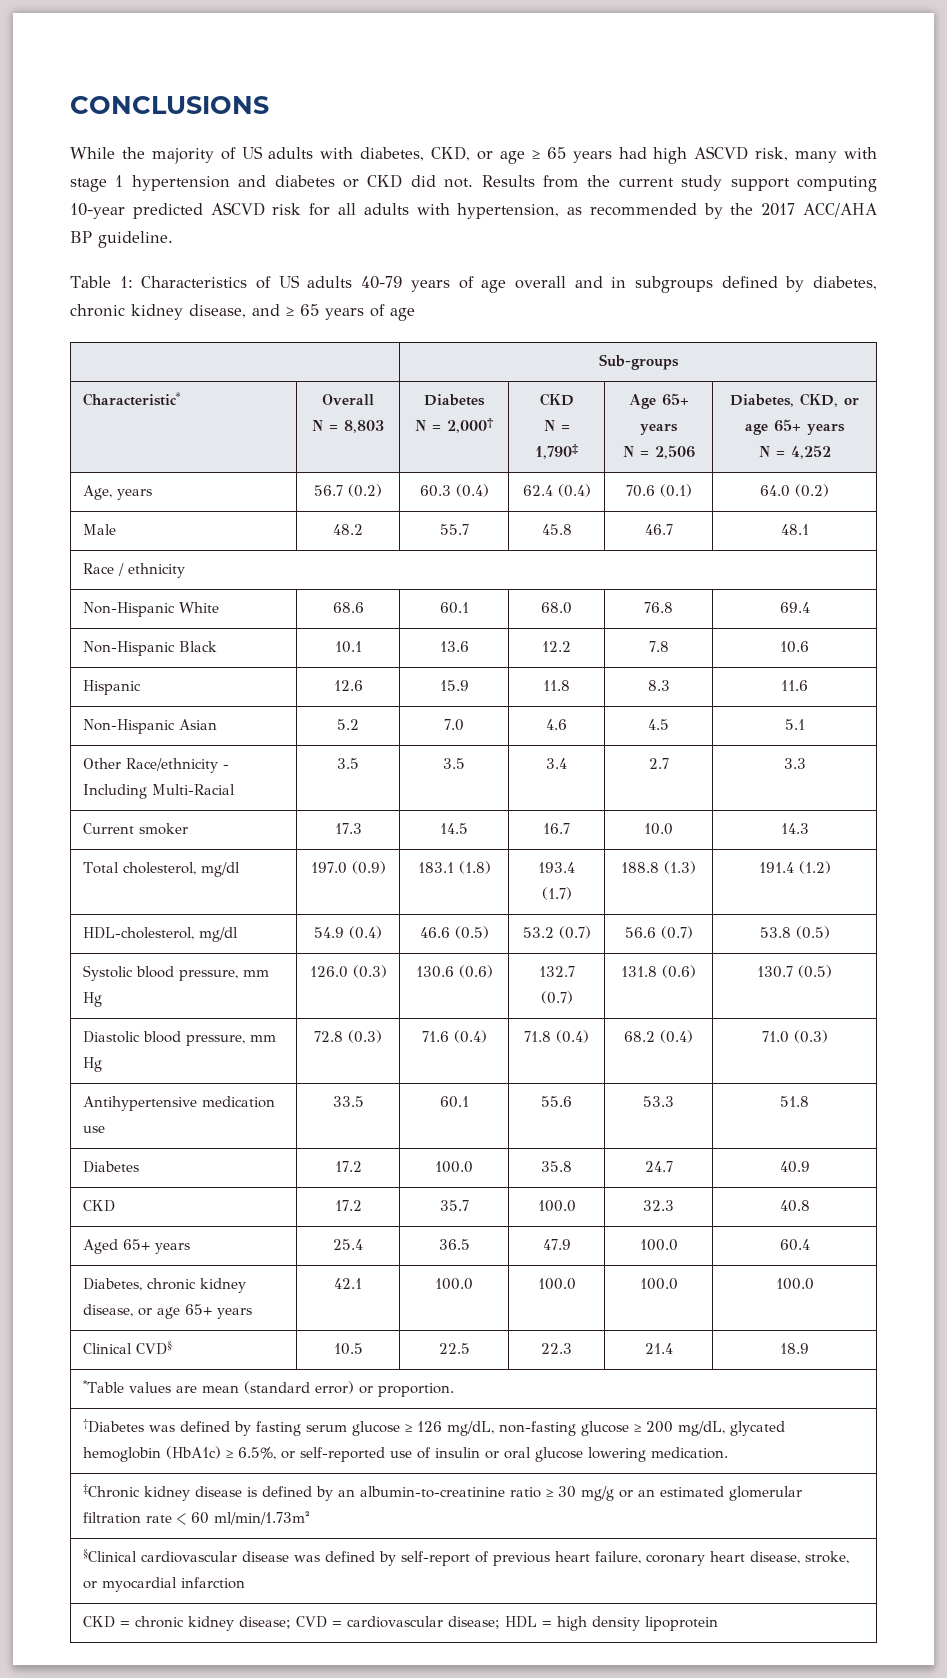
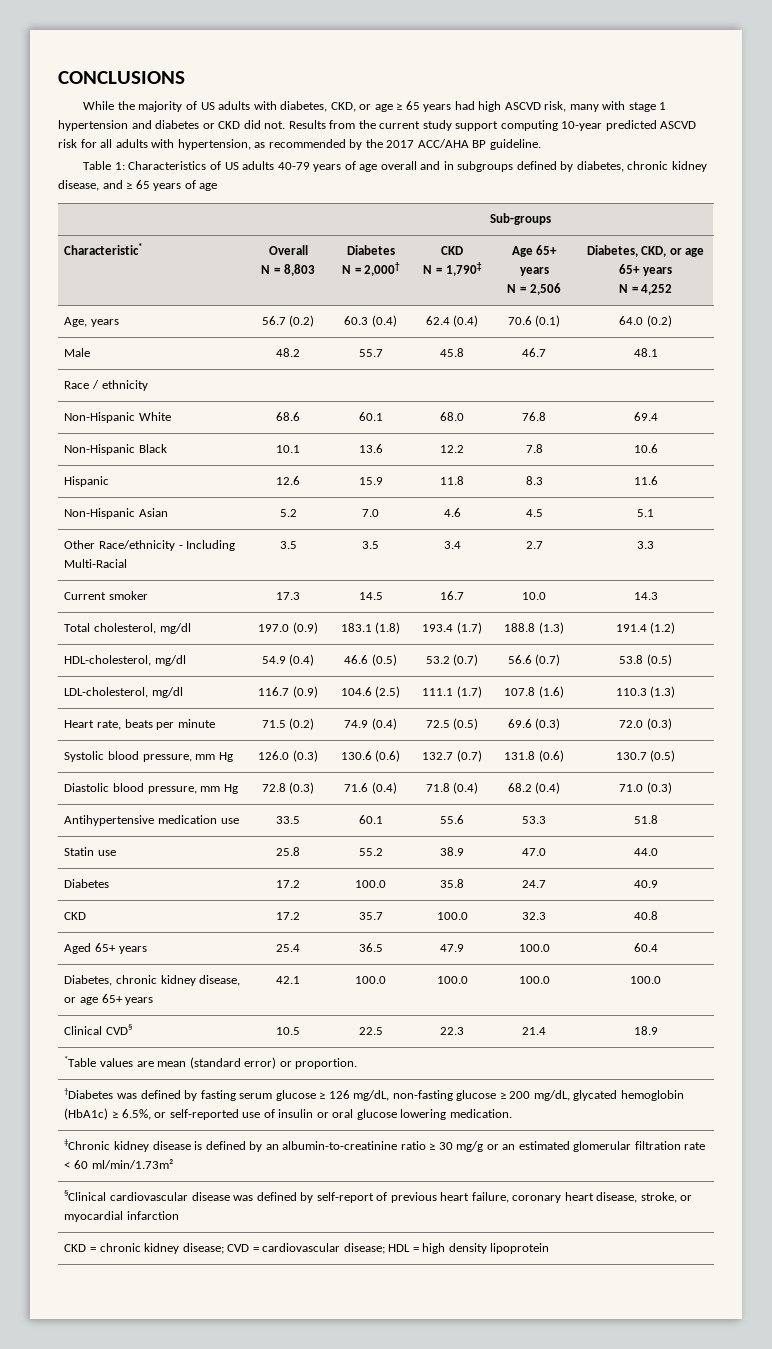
+ LDL-cholesterol, mg/dl | 116.7 (0.9) | 104.6 (2.5) | 111.1 (1.7) | 107.8 (1.6) | 110.3 (1.3)
+ Heart rate, beats per minute | 71.5 (0.2) | 74.9 (0.4) | 72.5 (0.5) | 69.6 (0.3) | 72.0 (0.3)
+ Statin use | 25.8 | 55.2 | 38.9 | 47.0 | 44.0

